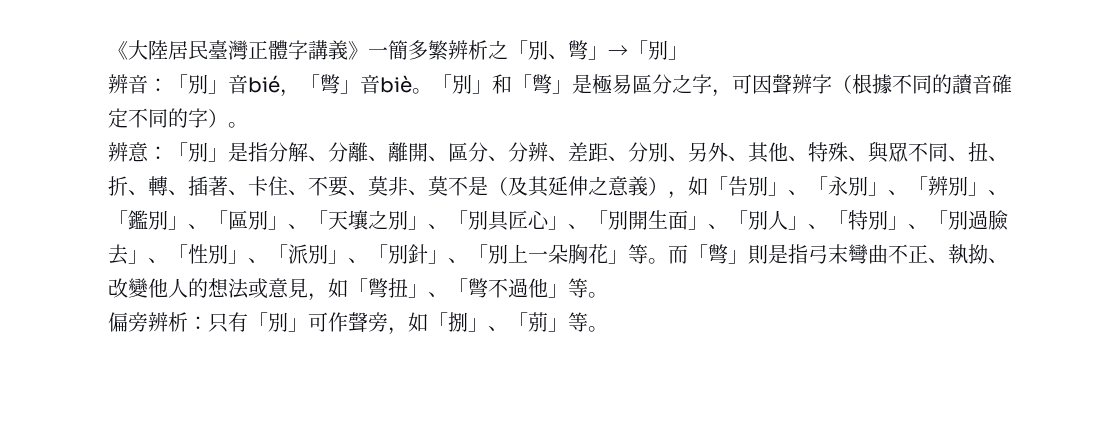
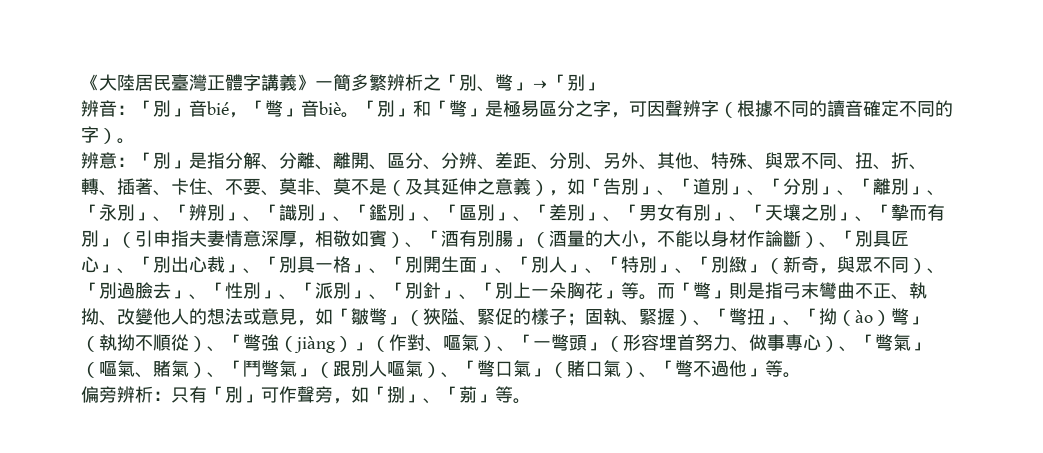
- 「別」是指分解、分離、離開、區分、分辨、差距、分別、另外、其他、特殊、與眾不同、扭、折、轉、插著、卡住、不要、莫非、莫不是（及其延伸之意義），如「告別」、「永別」、「辨別」、「鑑別」、「區別」、「天壤之別」、「別具匠心」、「別開生面」、「別人」、「特別」、「別過臉去」、「性別」、「派別」、「別針」、「別上一朵胸花」等。
+ 「別」是指分解、分離、離開、區分、分辨、差距、分別、另外、其他、特殊、與眾不同、扭、折、轉、插著、卡住、不要、莫非、莫不是（及其延伸之意義），如「告別」、「道別」、「分別」、「離別」、「永別」、「辨別」、「識別」、「鑑別」、「區別」、「差別」、「男女有別」、「天壤之別」、「摯而有別」（引申指夫妻情意深厚，相敬如賓）、「酒有別腸」（酒量的大小，不能以身材作論斷）、「別具匠心」、「別出心裁」、「別具一格」、「別開生面」、「別人」、「特別」、「別緻」（新奇，與眾不同）、「別過臉去」、「性別」、「派別」、「別針」、「別上一朵胸花」等。
- 而「彆」則是指弓末彎曲不正、執拗、改變他人的想法或意見，如「彆扭」、「彆不過他」等。
+ 而「彆」則是指弓末彎曲不正、執拗、改變他人的想法或意見，如「皺彆」（狹隘、緊促的樣子；固執、緊握）、「彆扭」、「拗（ào）彆」（執拗不順從）、「彆強（jiàng）」（作對、嘔氣）、「一彆頭」（形容埋首努力、做事專心）、「彆氣」（嘔氣、賭氣）、「鬥彆氣」（跟別人嘔氣）、「彆口氣」（賭口氣）、「彆不過他」等。

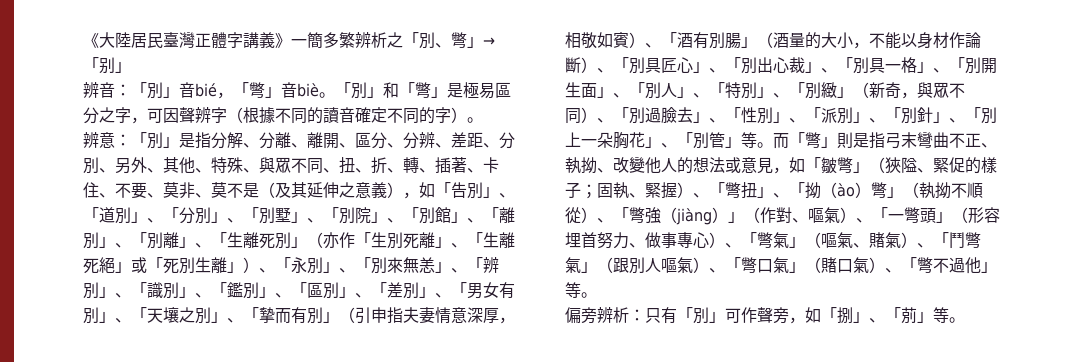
- 「別」是指分解、分離、離開、區分、分辨、差距、分別、另外、其他、特殊、與眾不同、扭、折、轉、插著、卡住、不要、莫非、莫不是（及其延伸之意義），如「告別」、「道別」、「分別」、「離別」、「永別」、「辨別」、「識別」、「鑑別」、「區別」、「差別」、「男女有別」、「天壤之別」、「摯而有別」（引申指夫妻情意深厚，相敬如賓）、「酒有別腸」（酒量的大小，不能以身材作論斷）、「別具匠心」、「別出心裁」、「別具一格」、「別開生面」、「別人」、「特別」、「別緻」（新奇，與眾不同）、「別過臉去」、「性別」、「派別」、「別針」、「別上一朵胸花」等。
+ 「別」是指分解、分離、離開、區分、分辨、差距、分別、另外、其他、特殊、與眾不同、扭、折、轉、插著、卡住、不要、莫非、莫不是（及其延伸之意義），如「告別」、「道別」、「分別」、「別墅」、「別院」、「別館」、「離別」、「別離」、「生離死別」（亦作「生別死離」、「生離死絕」或「死別生離」）、「永別」、「別來無恙」、「辨別」、「識別」、「鑑別」、「區別」、「差別」、「男女有別」、「天壤之別」、「摯而有別」（引申指夫妻情意深厚，相敬如賓）、「酒有別腸」（酒量的大小，不能以身材作論斷）、「別具匠心」、「別出心裁」、「別具一格」、「別開生面」、「別人」、「特別」、「別緻」（新奇，與眾不同）、「別過臉去」、「性別」、「派別」、「別針」、「別上一朵胸花」、「別管」等。

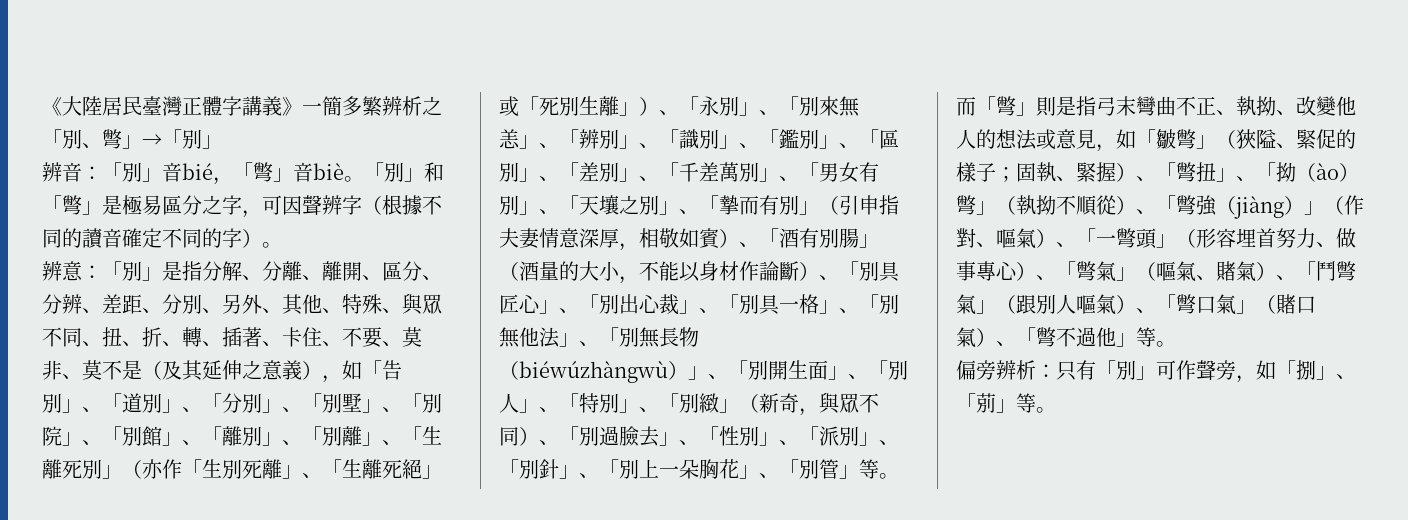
- 「別」是指分解、分離、離開、區分、分辨、差距、分別、另外、其他、特殊、與眾不同、扭、折、轉、插著、卡住、不要、莫非、莫不是（及其延伸之意義），如「告別」、「道別」、「分別」、「別墅」、「別院」、「別館」、「離別」、「別離」、「生離死別」（亦作「生別死離」、「生離死絕」或「死別生離」）、「永別」、「別來無恙」、「辨別」、「識別」、「鑑別」、「區別」、「差別」、「男女有別」、「天壤之別」、「摯而有別」（引申指夫妻情意深厚，相敬如賓）、「酒有別腸」（酒量的大小，不能以身材作論斷）、「別具匠心」、「別出心裁」、「別具一格」、「別開生面」、「別人」、「特別」、「別緻」（新奇，與眾不同）、「別過臉去」、「性別」、「派別」、「別針」、「別上一朵胸花」、「別管」等。
+ 「別」是指分解、分離、離開、區分、分辨、差距、分別、另外、其他、特殊、與眾不同、扭、折、轉、插著、卡住、不要、莫非、莫不是（及其延伸之意義），如「告別」、「道別」、「分別」、「別墅」、「別院」、「別館」、「離別」、「別離」、「生離死別」（亦作「生別死離」、「生離死絕」或「死別生離」）、「永別」、「別來無恙」、「辨別」、「識別」、「鑑別」、「區別」、「差別」、「千差萬別」、「男女有別」、「天壤之別」、「摯而有別」（引申指夫妻情意深厚，相敬如賓）、「酒有別腸」（酒量的大小，不能以身材作論斷）、「別具匠心」、「別出心裁」、「別具一格」、「別無他法」、「別無長物（biéwúzhàngwù）」、「別開生面」、「別人」、「特別」、「別緻」（新奇，與眾不同）、「別過臉去」、「性別」、「派別」、「別針」、「別上一朵胸花」、「別管」等。

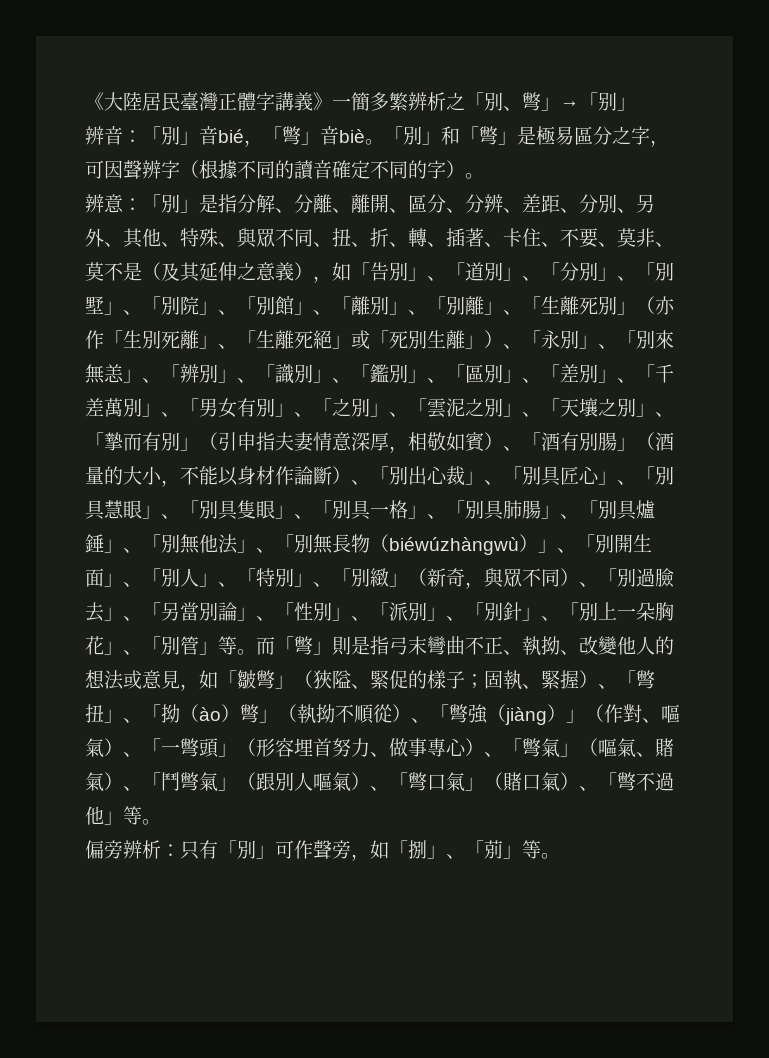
- 「別」是指分解、分離、離開、區分、分辨、差距、分別、另外、其他、特殊、與眾不同、扭、折、轉、插著、卡住、不要、莫非、莫不是（及其延伸之意義），如「告別」、「道別」、「分別」、「別墅」、「別院」、「別館」、「離別」、「別離」、「生離死別」（亦作「生別死離」、「生離死絕」或「死別生離」）、「永別」、「別來無恙」、「辨別」、「識別」、「鑑別」、「區別」、「差別」、「千差萬別」、「男女有別」、「天壤之別」、「摯而有別」（引申指夫妻情意深厚，相敬如賓）、「酒有別腸」（酒量的大小，不能以身材作論斷）、「別具匠心」、「別出心裁」、「別具一格」、「別無他法」、「別無長物（biéwúzhàngwù）」、「別開生面」、「別人」、「特別」、「別緻」（新奇，與眾不同）、「別過臉去」、「性別」、「派別」、「別針」、「別上一朵胸花」、「別管」等。
+ 「別」是指分解、分離、離開、區分、分辨、差距、分別、另外、其他、特殊、與眾不同、扭、折、轉、插著、卡住、不要、莫非、莫不是（及其延伸之意義），如「告別」、「道別」、「分別」、「別墅」、「別院」、「別館」、「離別」、「別離」、「生離死別」（亦作「生別死離」、「生離死絕」或「死別生離」）、「永別」、「別來無恙」、「辨別」、「識別」、「鑑別」、「區別」、「差別」、「千差萬別」、「男女有別」、「之別」、「雲泥之別」、「天壤之別」、「摯而有別」（引申指夫妻情意深厚，相敬如賓）、「酒有別腸」（酒量的大小，不能以身材作論斷）、「別出心裁」、「別具匠心」、「別具慧眼」、「別具隻眼」、「別具一格」、「別具肺腸」、「別具爐錘」、「別無他法」、「別無長物（biéwúzhàngwù）」、「別開生面」、「別人」、「特別」、「別緻」（新奇，與眾不同）、「別過臉去」、「另當別論」、「性別」、「派別」、「別針」、「別上一朵胸花」、「別管」等。

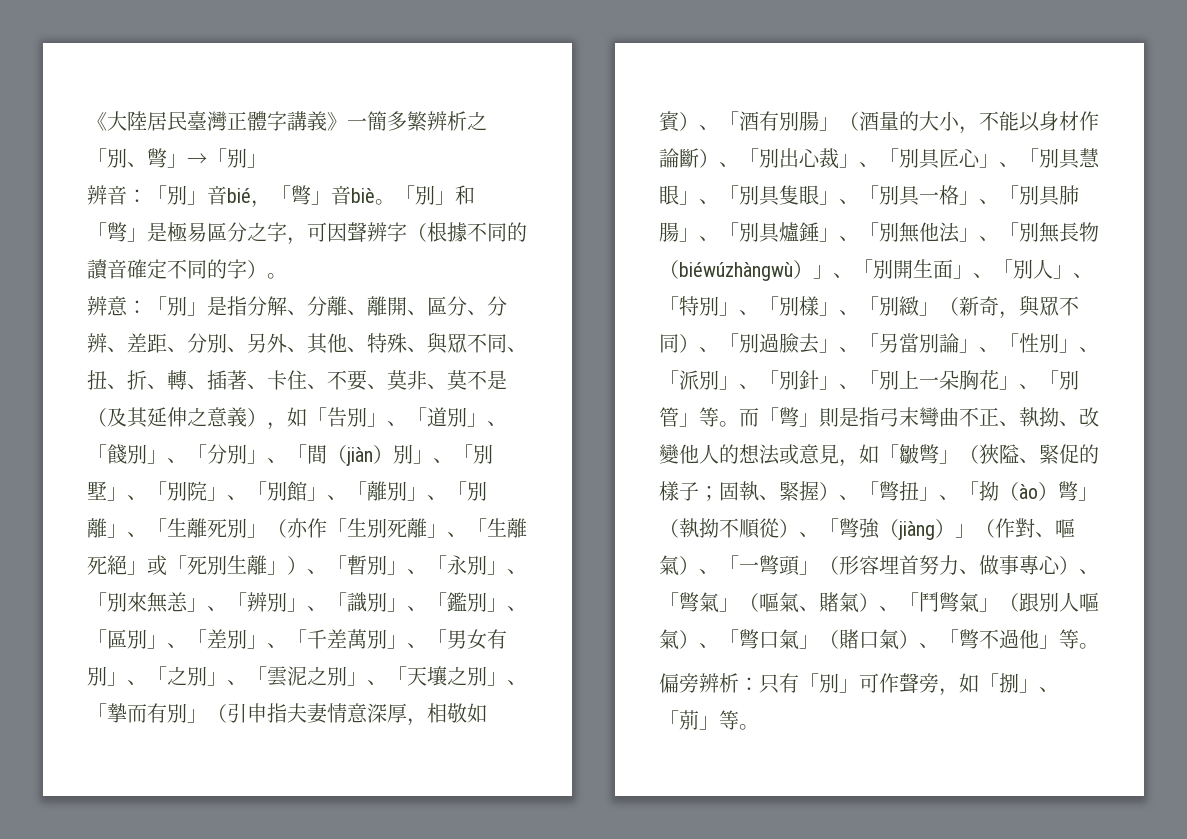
- 「別」是指分解、分離、離開、區分、分辨、差距、分別、另外、其他、特殊、與眾不同、扭、折、轉、插著、卡住、不要、莫非、莫不是（及其延伸之意義），如「告別」、「道別」、「分別」、「別墅」、「別院」、「別館」、「離別」、「別離」、「生離死別」（亦作「生別死離」、「生離死絕」或「死別生離」）、「永別」、「別來無恙」、「辨別」、「識別」、「鑑別」、「區別」、「差別」、「千差萬別」、「男女有別」、「之別」、「雲泥之別」、「天壤之別」、「摯而有別」（引申指夫妻情意深厚，相敬如賓）、「酒有別腸」（酒量的大小，不能以身材作論斷）、「別出心裁」、「別具匠心」、「別具慧眼」、「別具隻眼」、「別具一格」、「別具肺腸」、「別具爐錘」、「別無他法」、「別無長物（biéwúzhàngwù）」、「別開生面」、「別人」、「特別」、「別緻」（新奇，與眾不同）、「別過臉去」、「另當別論」、「性別」、「派別」、「別針」、「別上一朵胸花」、「別管」等。
+ 「別」是指分解、分離、離開、區分、分辨、差距、分別、另外、其他、特殊、與眾不同、扭、折、轉、插著、卡住、不要、莫非、莫不是（及其延伸之意義），如「告別」、「道別」、「餞別」、「分別」、「間（jiàn）別」、「別墅」、「別院」、「別館」、「離別」、「別離」、「生離死別」（亦作「生別死離」、「生離死絕」或「死別生離」）、「暫別」、「永別」、「別來無恙」、「辨別」、「識別」、「鑑別」、「區別」、「差別」、「千差萬別」、「男女有別」、「之別」、「雲泥之別」、「天壤之別」、「摯而有別」（引申指夫妻情意深厚，相敬如賓）、「酒有別腸」（酒量的大小，不能以身材作論斷）、「別出心裁」、「別具匠心」、「別具慧眼」、「別具隻眼」、「別具一格」、「別具肺腸」、「別具爐錘」、「別無他法」、「別無長物（biéwúzhàngwù）」、「別開生面」、「別人」、「特別」、「別樣」、「別緻」（新奇，與眾不同）、「別過臉去」、「另當別論」、「性別」、「派別」、「別針」、「別上一朵胸花」、「別管」等。

